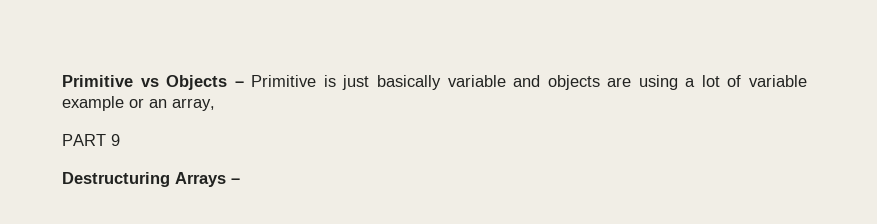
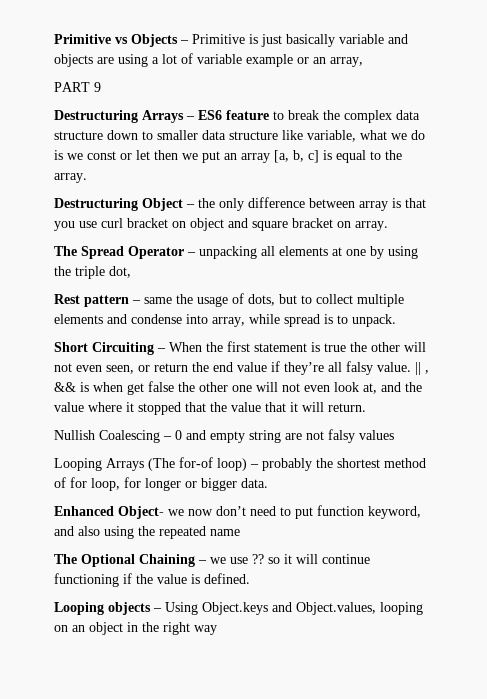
- Destructuring Arrays –
+ Destructuring Arrays – ES6 feature to break the complex data structure down to smaller data structure like variable, what we do is we const or let then we put an array [a, b, c] is equal to the array.
+ Destructuring Object – the only difference between array is that you use curl bracket on object and square bracket on array.
+ The Spread Operator – unpacking all elements at one by using the triple dot,
+ Rest pattern – same the usage of dots, but to collect multiple elements and condense into array, while spread is to unpack.
+ Short Circuiting – When the first statement is true the other will not even seen, or return the end value if they’re all falsy value. || , && is when get false the other one will not even look at, and the value where it stopped that the value that it will return.
+ Nullish Coalescing – 0 and empty string are not falsy values
+ Looping Arrays (The for-of loop) – probably the shortest method of for loop, for longer or bigger data.
+ Enhanced Object- we now don’t need to put function keyword, and also using the repeated name
+ The Optional Chaining – we use ?? so it will continue functioning if the value is defined.
+ Looping objects – Using Object.keys and Object.values, looping on an object in the right way

